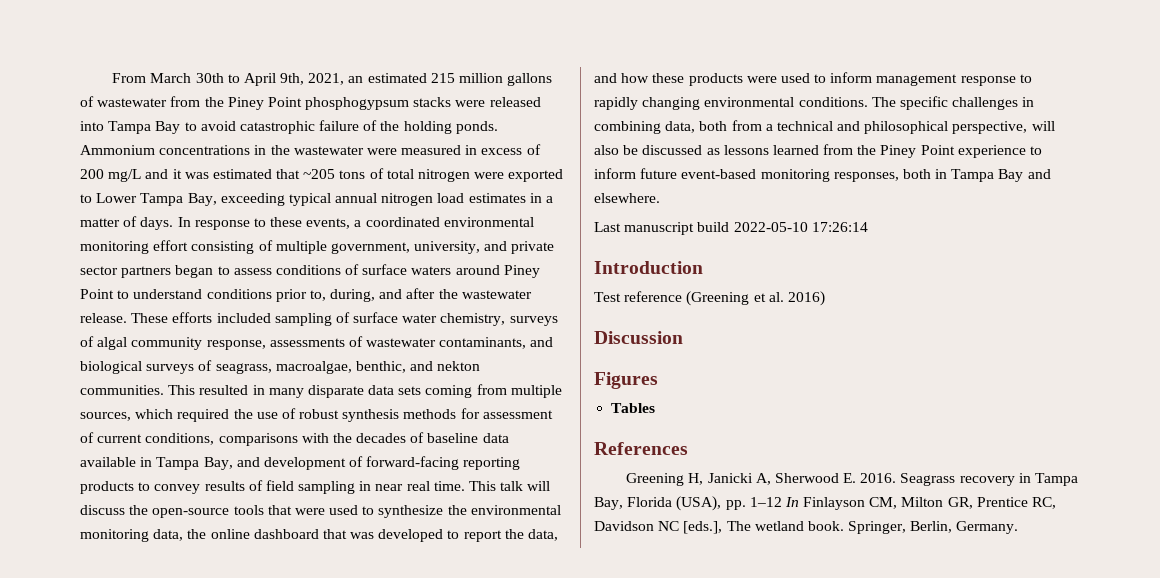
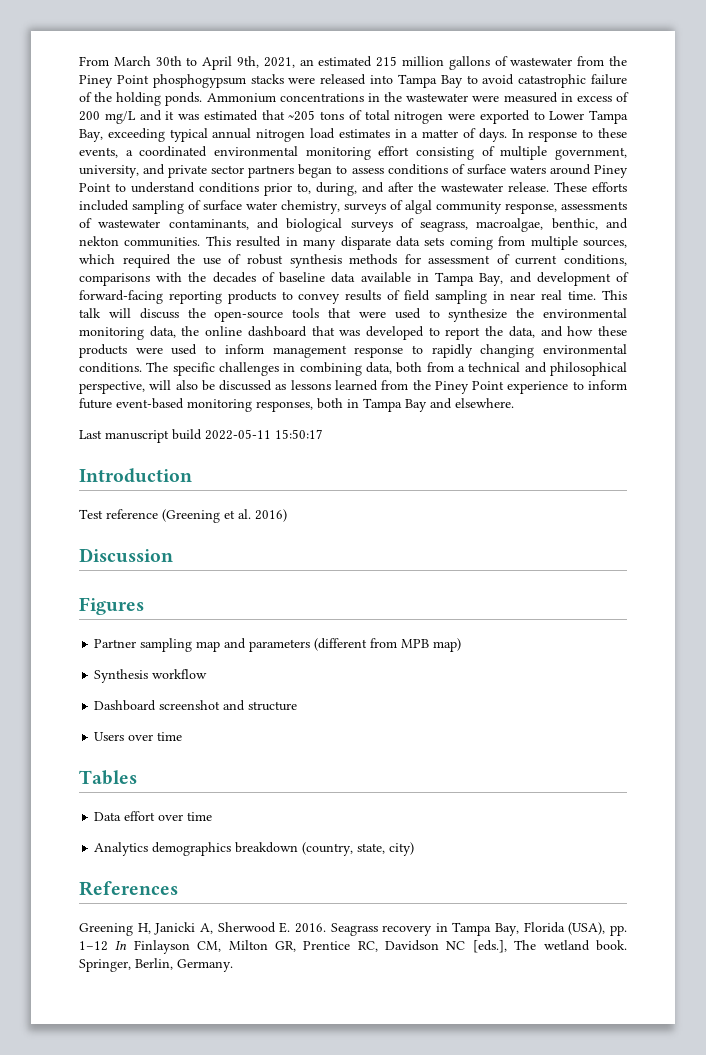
- Last manuscript build 2022-05-10 17:26:14
+ Last manuscript build 2022-05-11 15:50:17
+ Partner sampling map and parameters (different from MPB map)
+ Synthesis workflow
+ Dashboard screenshot and structure
+ Users over time
  Tables
+ Data effort over time
+ Analytics demographics breakdown (country, state, city)

